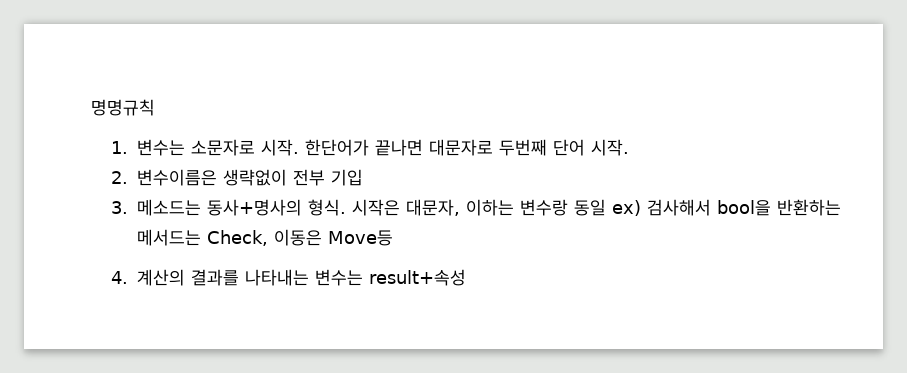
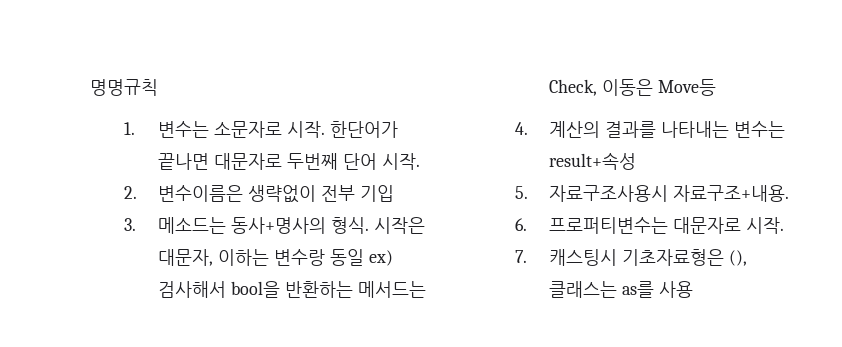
+ 5. 자료구조사용시 자료구조+내용.
+ 6. 프로퍼티변수는 대문자로 시작.
+ 7. 캐스팅시 기초자료형은 (), 클래스는 as를 사용

